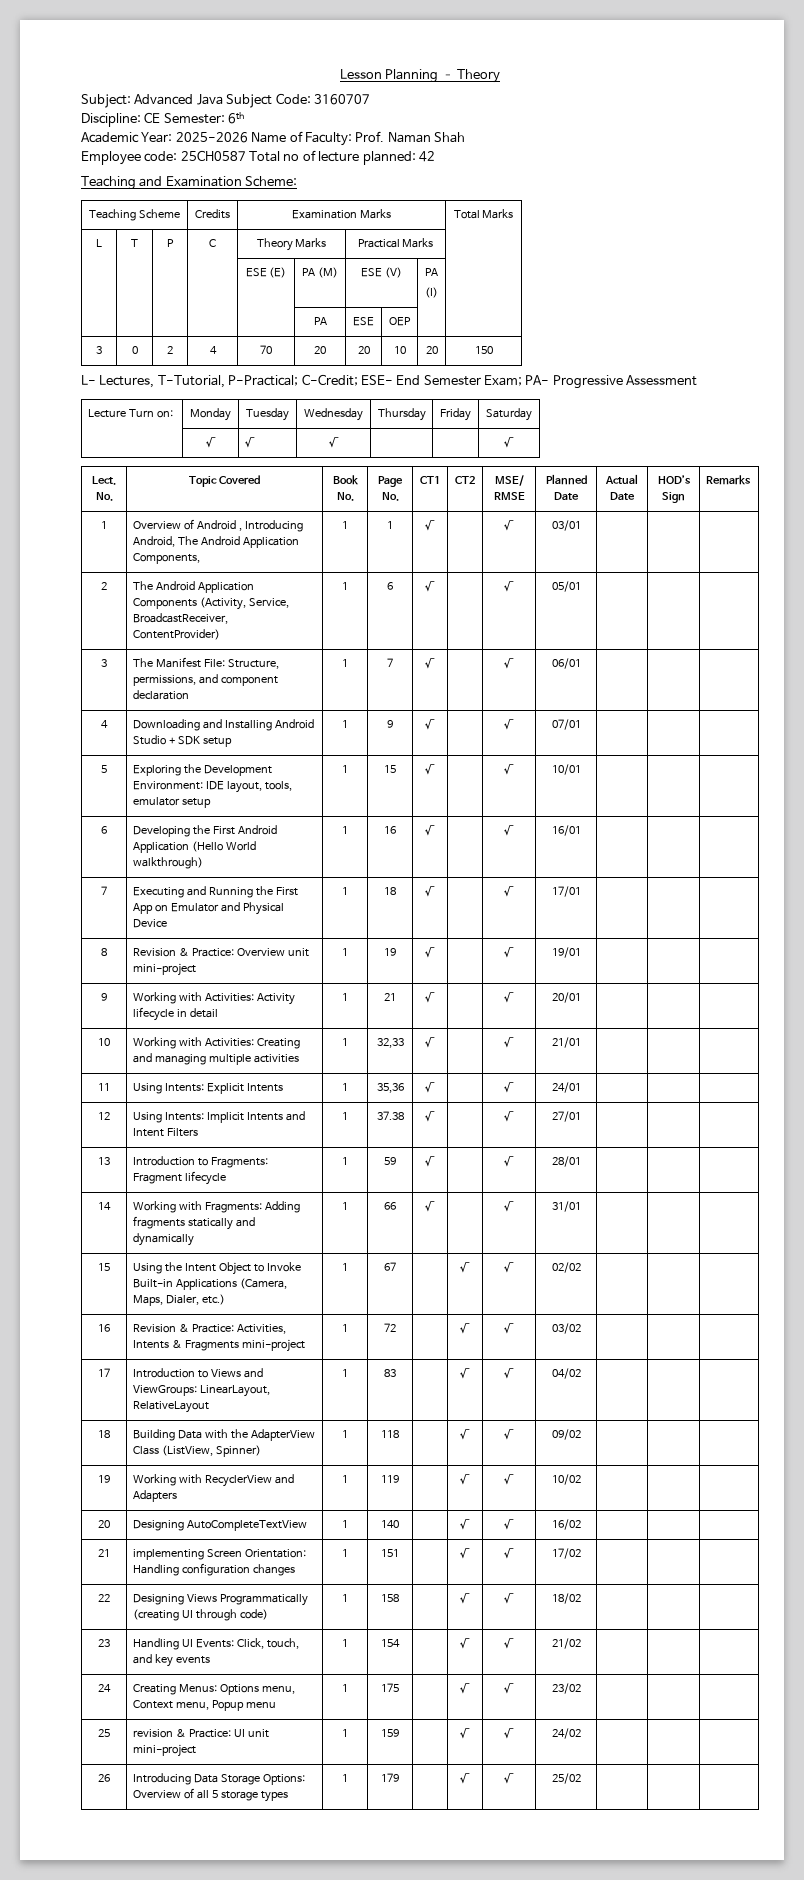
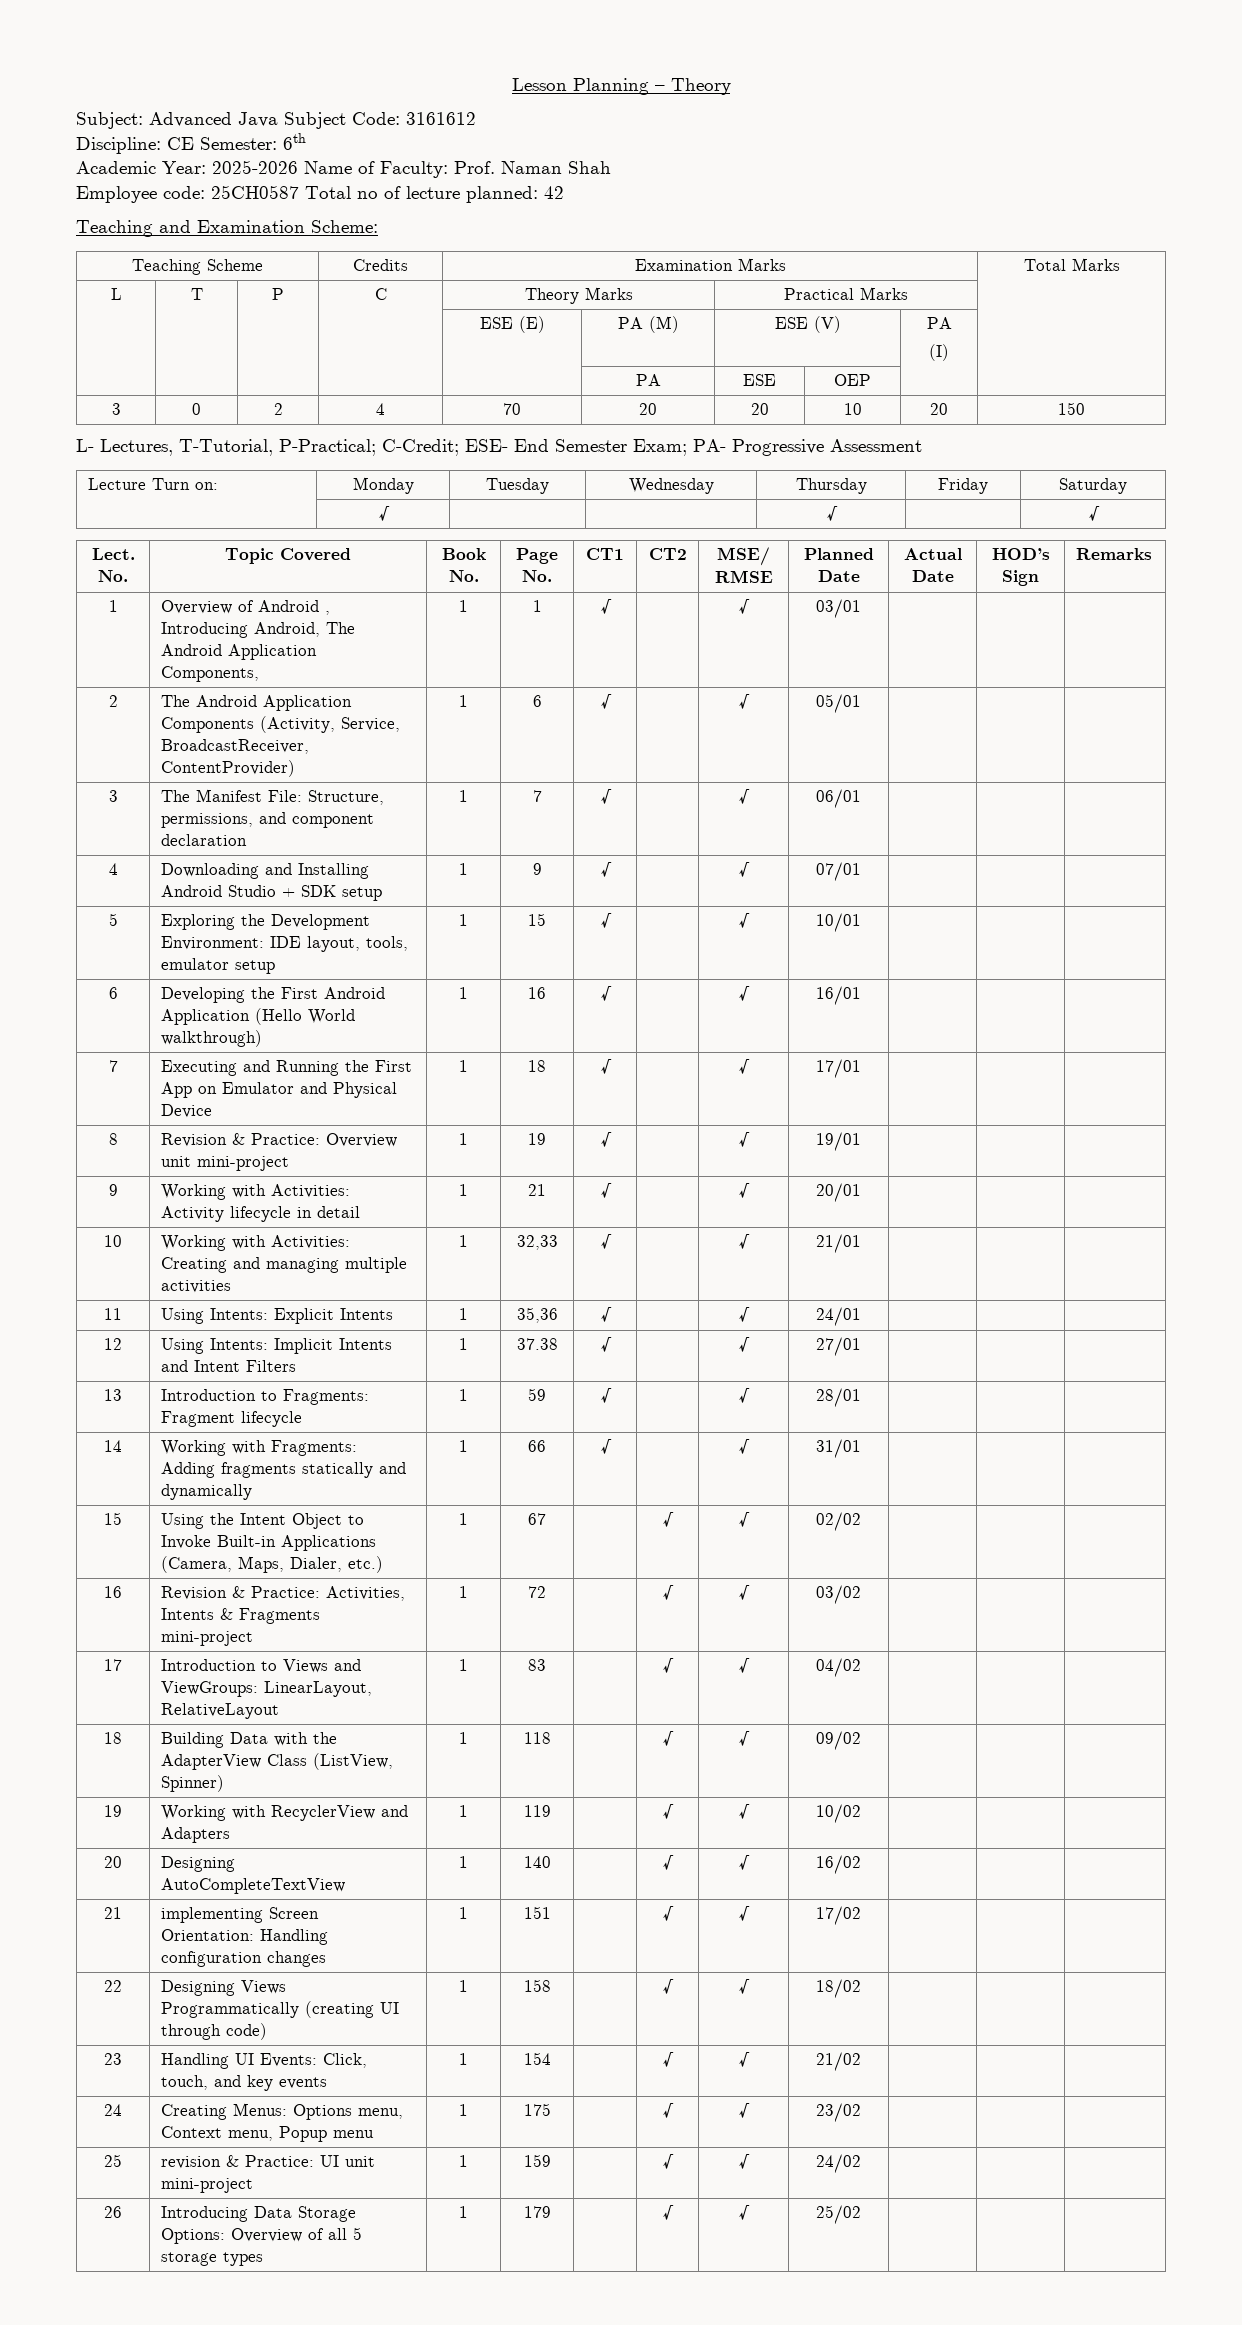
- Subject: Advanced Java Subject Code: 3160707
+ Subject: Advanced Java Subject Code: 3161612
- | √ | √ | √ | | | √
+ | √ | | | √ | | √

